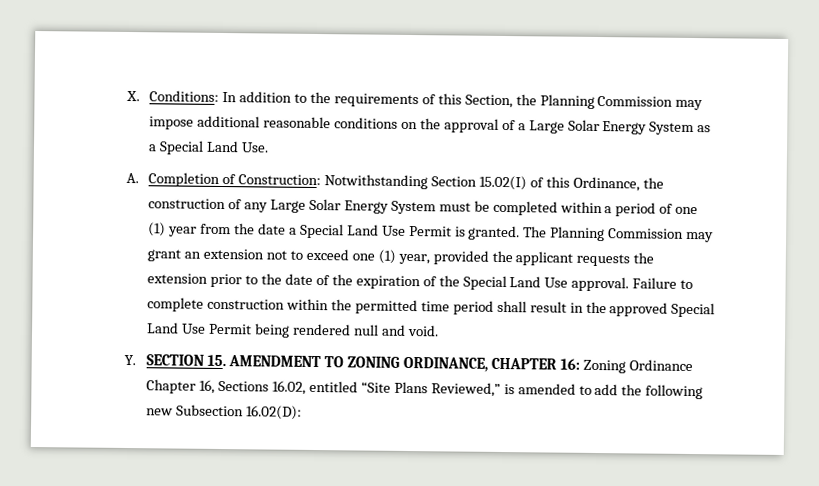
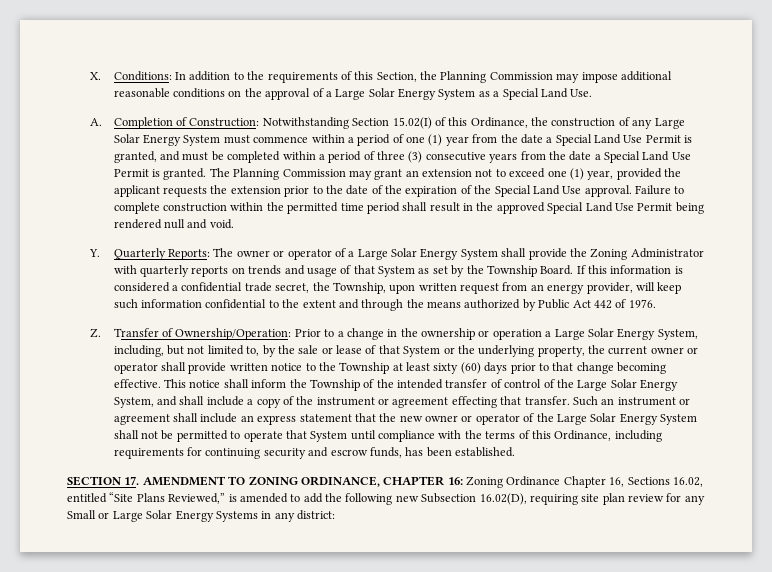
- A. Completion of Construction: Notwithstanding Section 15.02(I) of this Ordinance, the construction of any Large Solar Energy System must be completed within a period of one (1) year from the date a Special Land Use Permit is granted.
+ A. Completion of Construction: Notwithstanding Section 15.02(I) of this Ordinance, the construction of any Large Solar Energy System must commence within a period of one (1) year from the date a Special Land Use Permit is granted, and must be completed within a period of three (3) consecutive years from the date a Special Land Use Permit is granted.
- Y. SECTION 15. AMENDMENT TO ZONING ORDINANCE, CHAPTER 16: Zoning Ordinance Chapter 16, Sections 16.02, entitled “Site Plans Reviewed,” is amended to add the following new Subsection 16.02(D):
+ Y. Quarterly Reports: The owner or operator of a Large Solar Energy System shall provide the Zoning Administrator with quarterly reports on trends and usage of that System as set by the Township Board. If this information is considered a confidential trade secret, the Township, upon written request from an energy provider, will keep such information confidential to the extent and through the means authorized by Public Act 442 of 1976.
+ Z. Transfer of Ownership/Operation: Prior to a change in the ownership or operation a Large Solar Energy System, including, but not limited to, by the sale or lease of that System or the underlying property, the current owner or operator shall provide written notice to the Township at least sixty (60) days prior to that change becoming effective. This notice shall inform the Township of the intended transfer of control of the Large Solar Energy System, and shall include a copy of the instrument or agreement effecting that transfer. Such an instrument or agreement shall include an express statement that the new owner or operator of the Large Solar Energy System shall not be permitted to operate that System until compliance with the terms of this Ordinance, including requirements for continuing security and escrow funds, has been established.
+ SECTION 17. AMENDMENT TO ZONING ORDINANCE, CHAPTER 16: Zoning Ordinance Chapter 16, Sections 16.02, entitled “Site Plans Reviewed,” is amended to add the following new Subsection 16.02(D), requiring site plan review for any Small or Large Solar Energy Systems in any district:

